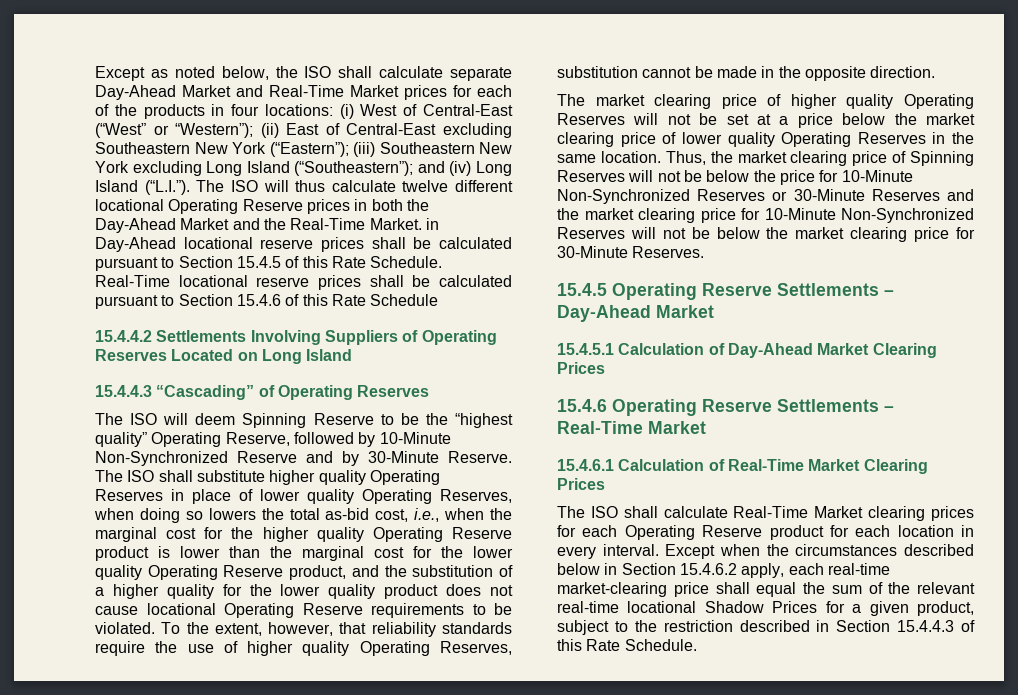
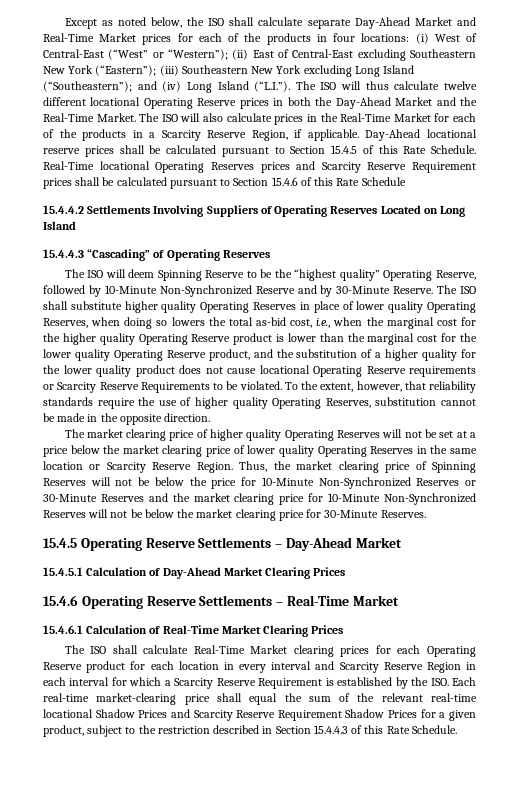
- and (iv) Long Island (“L.I.”). The ISO will thus calculate twelve different locational Operating Reserve prices in both the Day-Ahead Market and the Real-Time Market. in Day-Ahead locational reserve prices shall be calculated pursuant to Section 15.4.5 of this Rate Schedule.
+ and (iv) Long Island (“L.I.”). The ISO will thus calculate twelve different locational Operating Reserve prices in both the Day-Ahead Market and the Real-Time Market. The ISO will also calculate prices in the Real-Time Market for each of the products in a Scarcity Reserve Region, if applicable. Day-Ahead locational reserve prices shall be calculated pursuant to Section 15.4.5 of this Rate Schedule.
- Real-Time locational reserve prices shall be calculated pursuant to Section 15.4.6 of this Rate Schedule
+ Real-Time locational Operating Reserves prices and Scarcity Reserve Requirement prices shall be calculated pursuant to Section 15.4.6 of this Rate Schedule
- The ISO shall substitute higher quality Operating Reserves in place of lower quality Operating Reserves, when doing so lowers the total as-bid cost, i.e., when the marginal cost for the higher quality Operating Reserve product is lower than the marginal cost for the lower quality Operating Reserve product, and the substitution of a higher quality for the lower quality product does not cause locational Operating Reserve requirements to be violated.
+ The ISO shall substitute higher quality Operating Reserves in place of lower quality Operating Reserves, when doing so lowers the total as-bid cost, i.e., when the marginal cost for the higher quality Operating Reserve product is lower than the marginal cost for the lower quality Operating Reserve product, and the substitution of a higher quality for the lower quality product does not cause locational Operating Reserve requirements or Scarcity Reserve Requirements to be violated.
- The market clearing price of higher quality Operating Reserves will not be set at a price below the market clearing price of lower quality Operating Reserves in the same location.
+ The market clearing price of higher quality Operating Reserves will not be set at a price below the market clearing price of lower quality Operating Reserves in the same location or Scarcity Reserve Region.
- The ISO shall calculate Real-Time Market clearing prices for each Operating Reserve product for each location in every interval. Except when the circumstances described below in Section 15.4.6.2 apply, each real-time market-clearing price shall equal the sum of the relevant real-time locational Shadow Prices for a given product, subject to the restriction described in Section 15.4.4.3 of this Rate Schedule.
+ The ISO shall calculate Real-Time Market clearing prices for each Operating Reserve product for each location in every interval and Scarcity Reserve Region in each interval for which a Scarcity Reserve Requirement is established by the ISO. Each real-time market-clearing price shall equal the sum of the relevant real-time locational Shadow Prices and Scarcity Reserve Requirement Shadow Prices for a given product, subject to the restriction described in Section 15.4.4.3 of this Rate Schedule.

